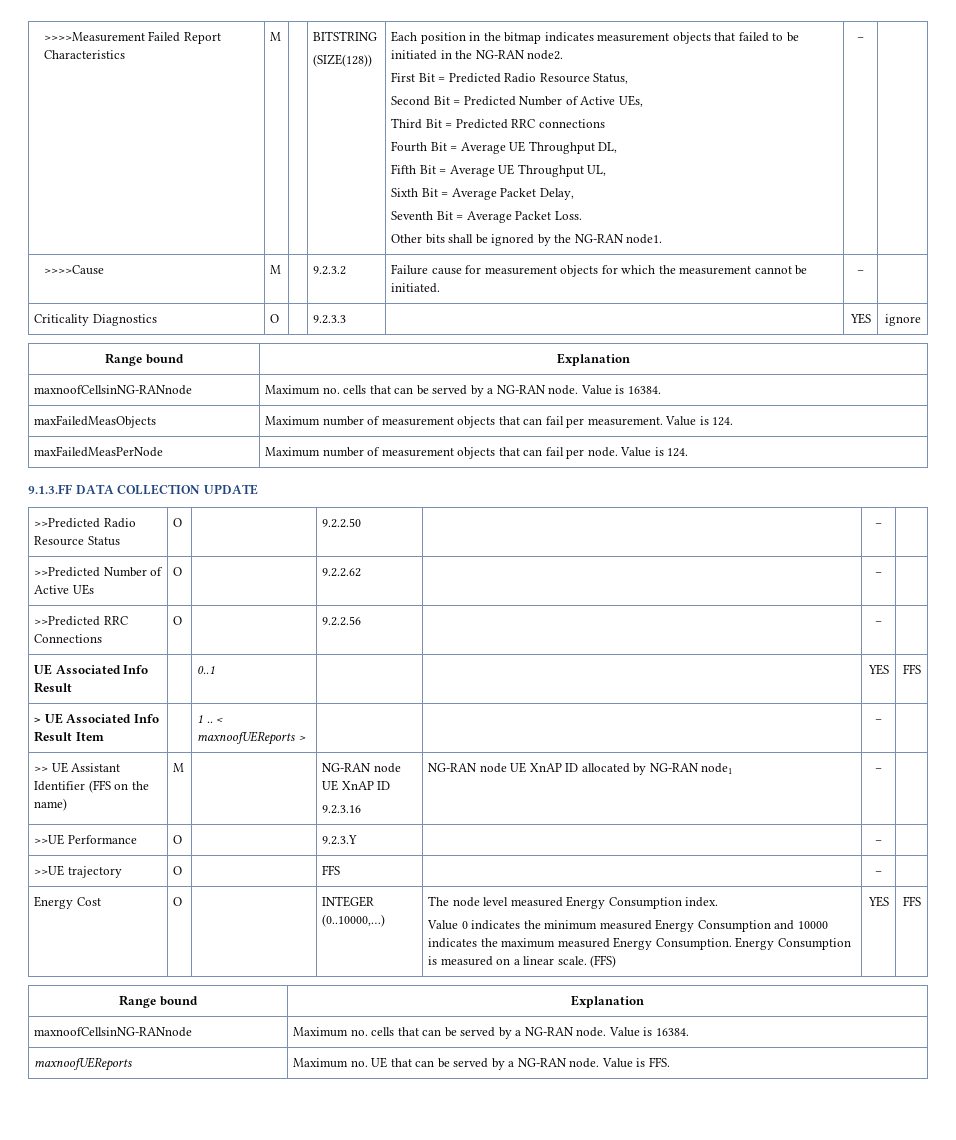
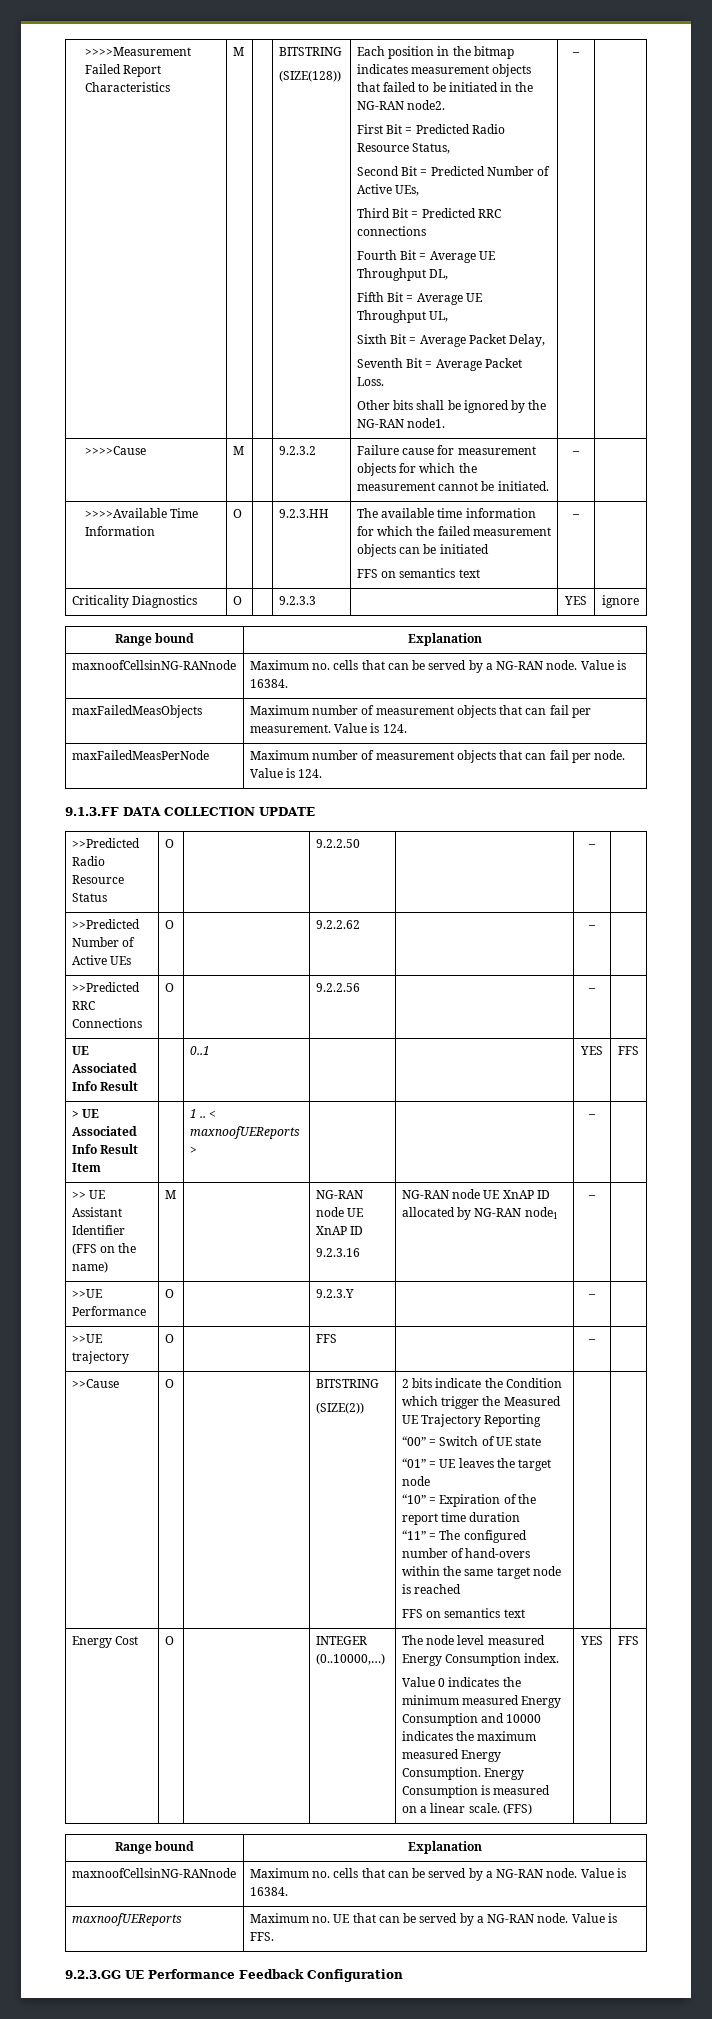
+ >>>>Available Time Information | O | | 9.2.3.HH | The available time information for which the failed measurement objects can be initiated
+ FFS on semantics text | – |
+ >>Cause | O | | BITSTRING
+ (SIZE(2)) | 2 bits indicate the Condition which trigger the Measured UE Trajectory Reporting
+ “00” = Switch of UE state
+ “01” = UE leaves the target node
+ “10” = Expiration of the report time duration
+ “11” = The configured number of hand-overs within the same target node is reached
+ FFS on semantics text
+ 9.2.3.GG UE Performance Feedback Configuration

